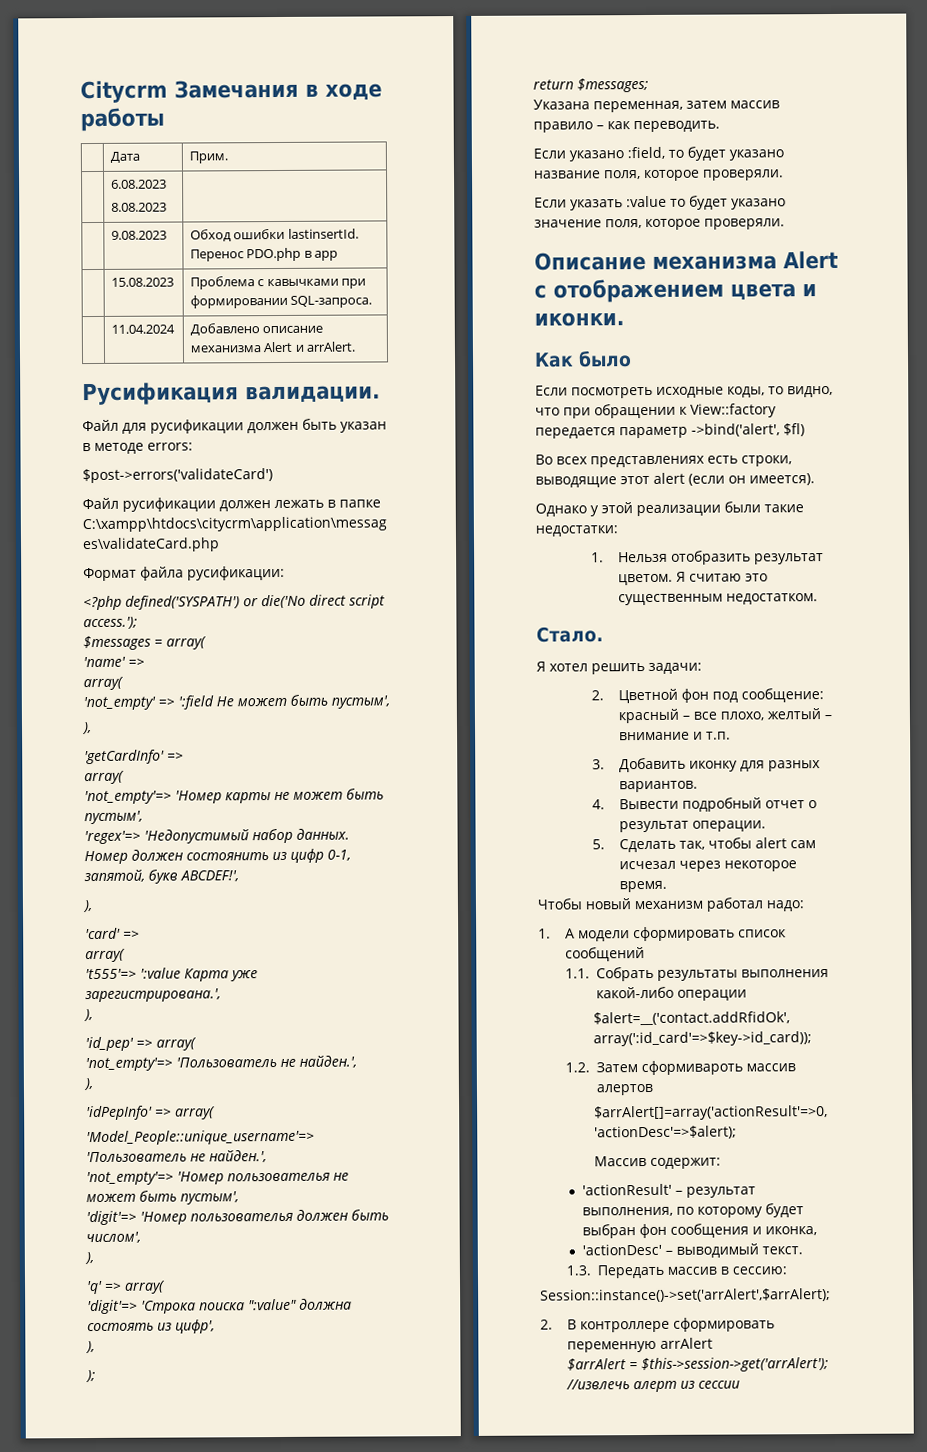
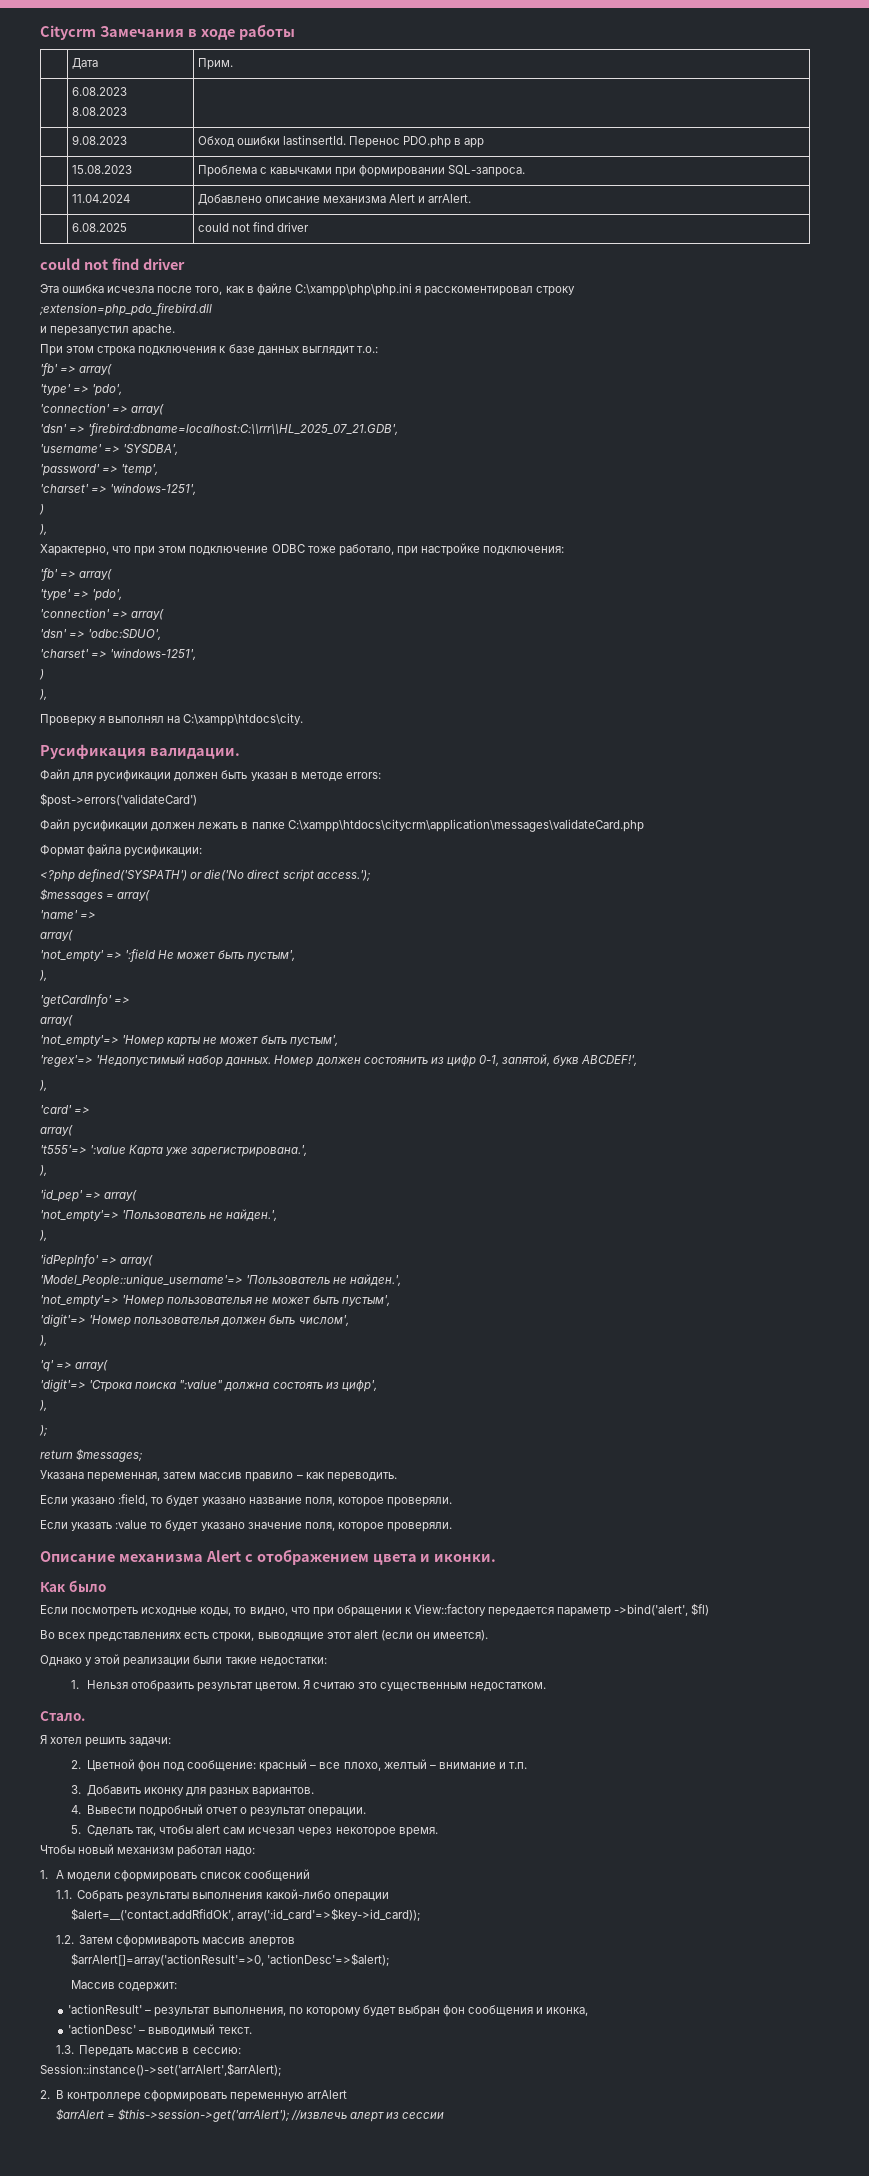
+ | 6.08.2025 | could not find driver
+ could not find driver
+ Эта ошибка исчезла после того, как в файле C:\xampp\php\php.ini я расскоментировал строку
+ ;extension=php_pdo_firebird.dll
+ и перезапустил apache.
+ При этом строка подключения к базе данных выглядит т.о.:
+ 'fb' => array(
+ 'type' => 'pdo',
+ 'connection' => array(
+ 'dsn' => 'firebird:dbname=localhost:C:\\rrr\\HL_2025_07_21.GDB',
+ 'username' => 'SYSDBA',
+ 'password' => 'temp',
+ 'charset' => 'windows-1251',
+ )
+ ),
+ Характерно, что при этом подключение ODBC тоже работало, при настройке подключения:
+ 'fb' => array(
+ 'type' => 'pdo',
+ 'connection' => array(
+ 'dsn' => 'odbc:SDUO',
+ 'charset' => 'windows-1251',
+ )
+ ),
+ Проверку я выполнял на C:\xampp\htdocs\city.

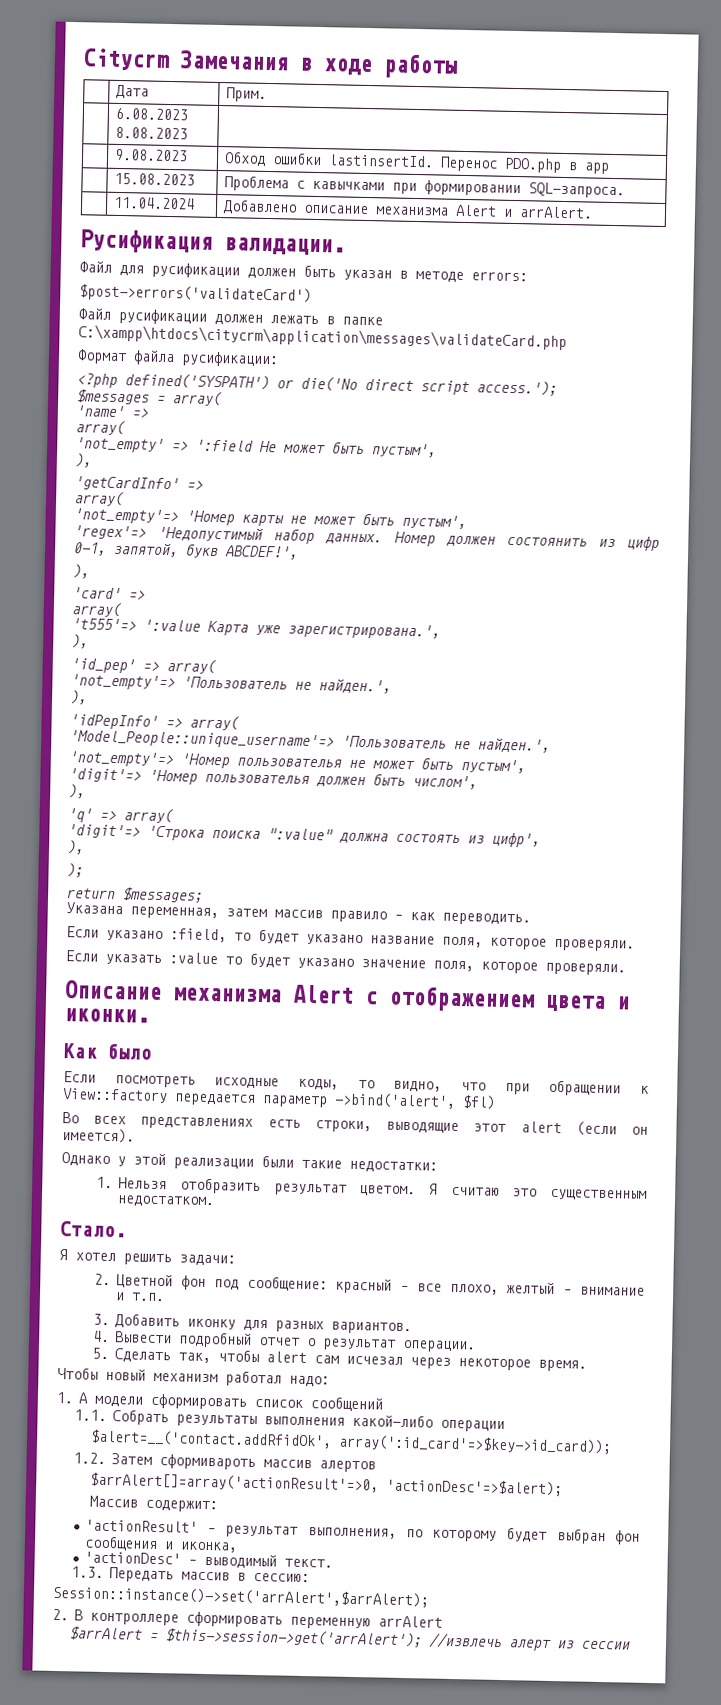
- | 6.08.2025 | could not find driver
- could not find driver
- Эта ошибка исчезла после того, как в файле C:\xampp\php\php.ini я расскоментировал строку
- ;extension=php_pdo_firebird.dll
- и перезапустил apache.
- При этом строка подключения к базе данных выглядит т.о.:
- 'fb' => array(
- 'type' => 'pdo',
- 'connection' => array(
- 'dsn' => 'firebird:dbname=localhost:C:\\rrr\\HL_2025_07_21.GDB',
- 'username' => 'SYSDBA',
- 'password' => 'temp',
- 'charset' => 'windows-1251',
- )
- ),
- Характерно, что при этом подключение ODBC тоже работало, при настройке подключения:
- 'fb' => array(
- 'type' => 'pdo',
- 'connection' => array(
- 'dsn' => 'odbc:SDUO',
- 'charset' => 'windows-1251',
- )
- ),
- Проверку я выполнял на C:\xampp\htdocs\city.

